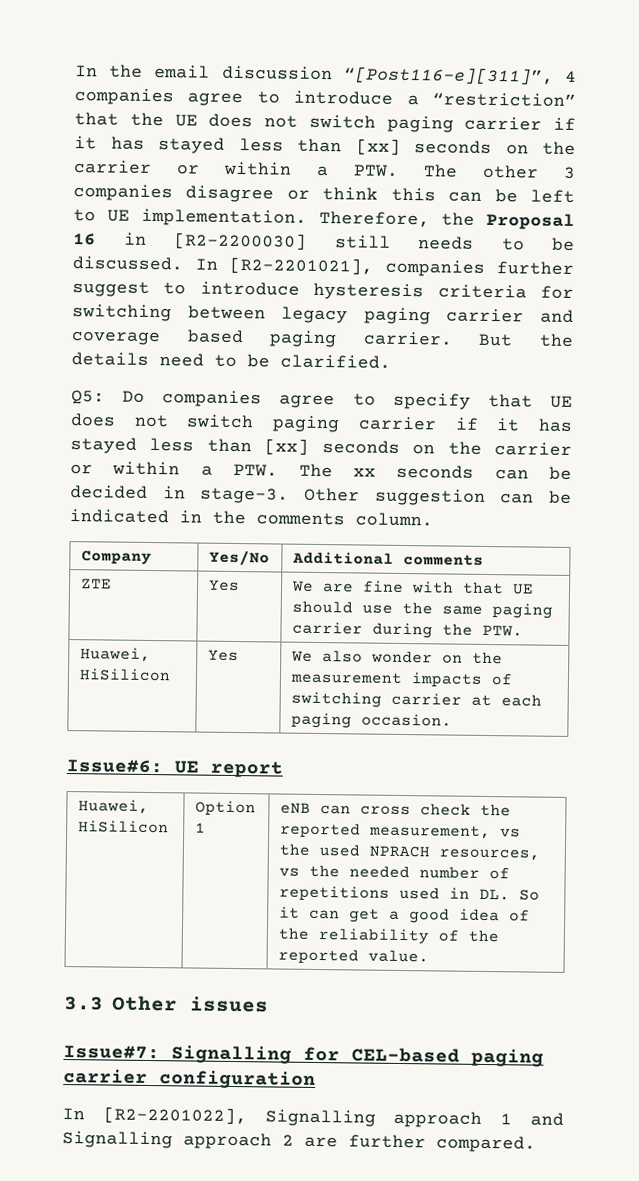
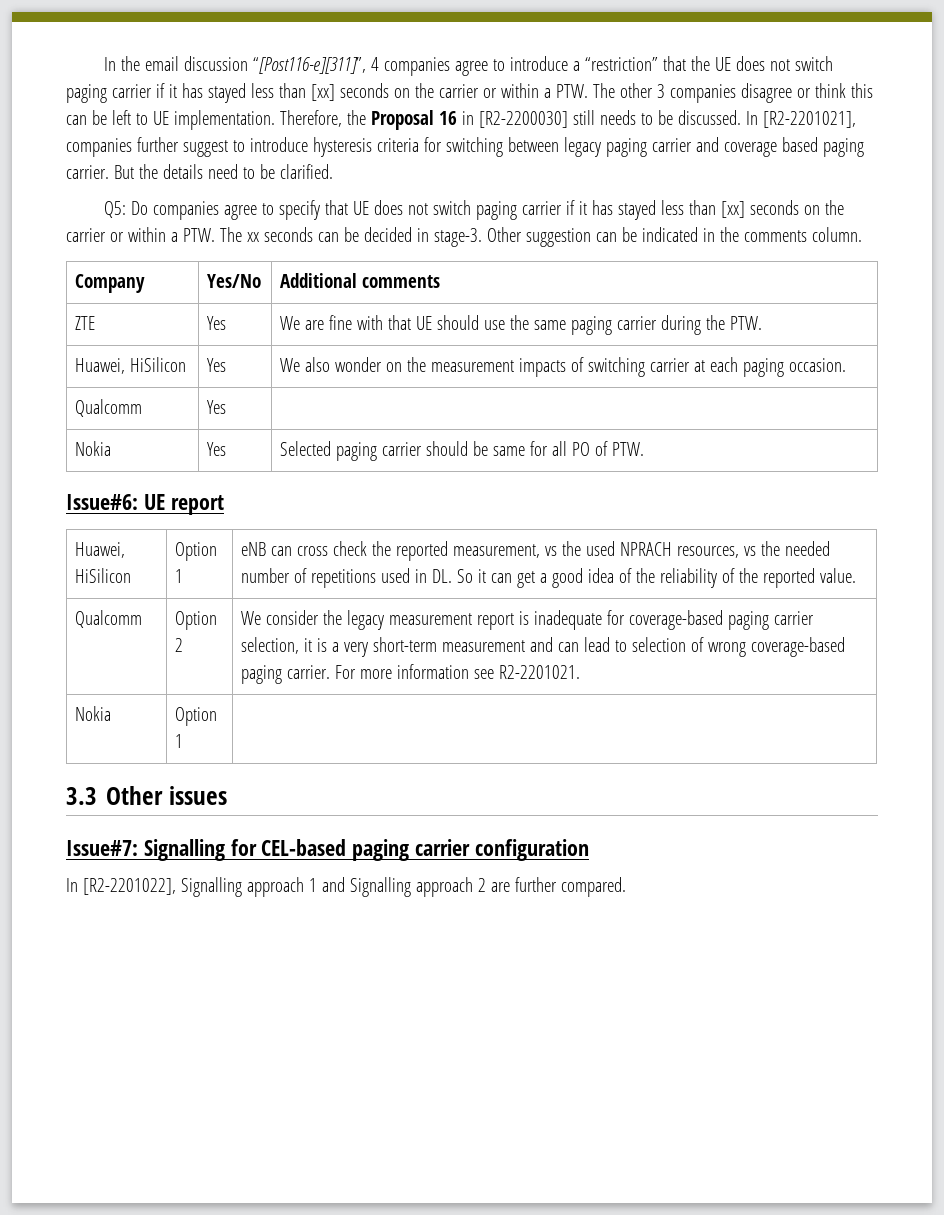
+ Qualcomm | Yes |
+ Nokia | Yes | Selected paging carrier should be same for all PO of PTW.
+ Qualcomm | Option 2 | We consider the legacy measurement report is inadequate for coverage-based paging carrier selection, it is a very short-term measurement and can lead to selection of wrong coverage-based paging carrier. For more information see R2-2201021.
+ Nokia | Option 1 |

